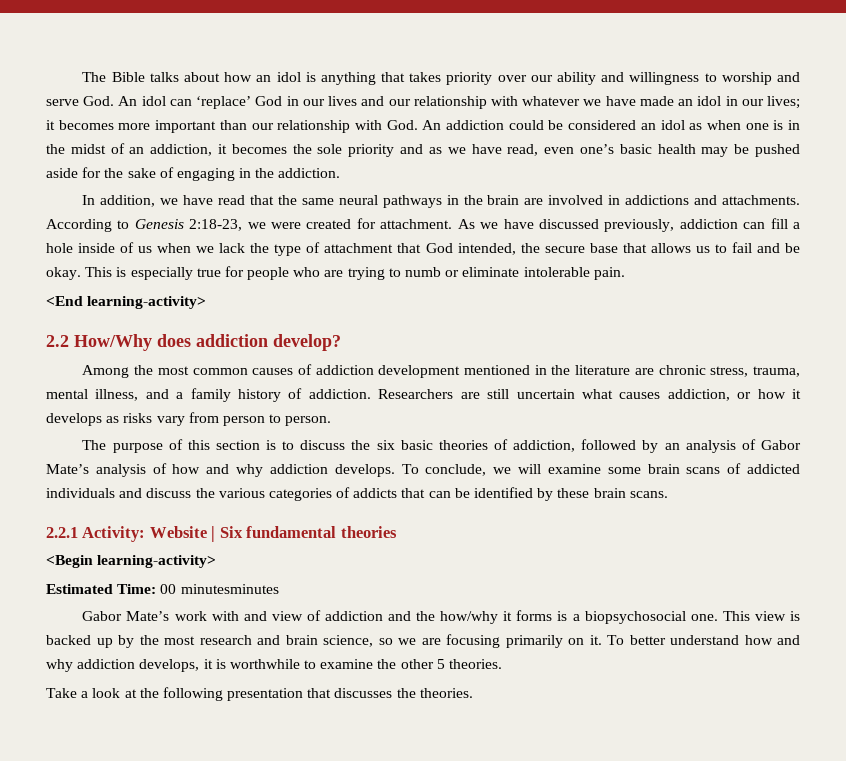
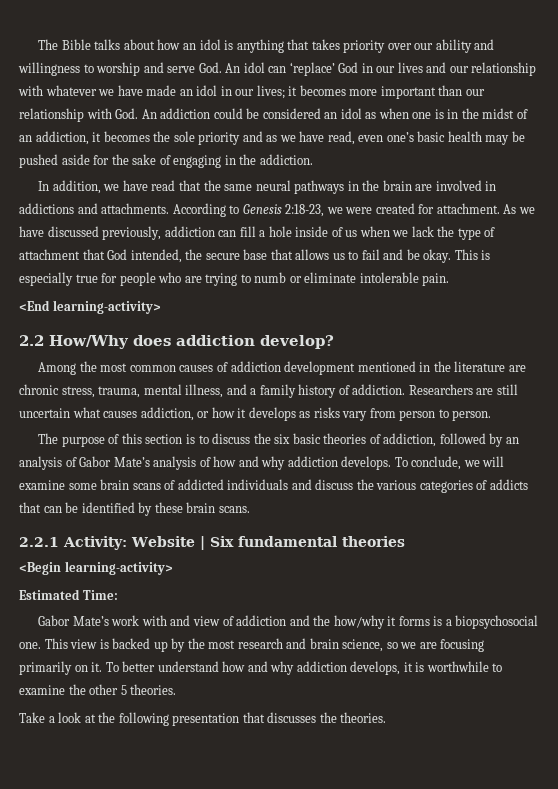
- Estimated Time: 00 minutesminutes
+ Estimated Time:

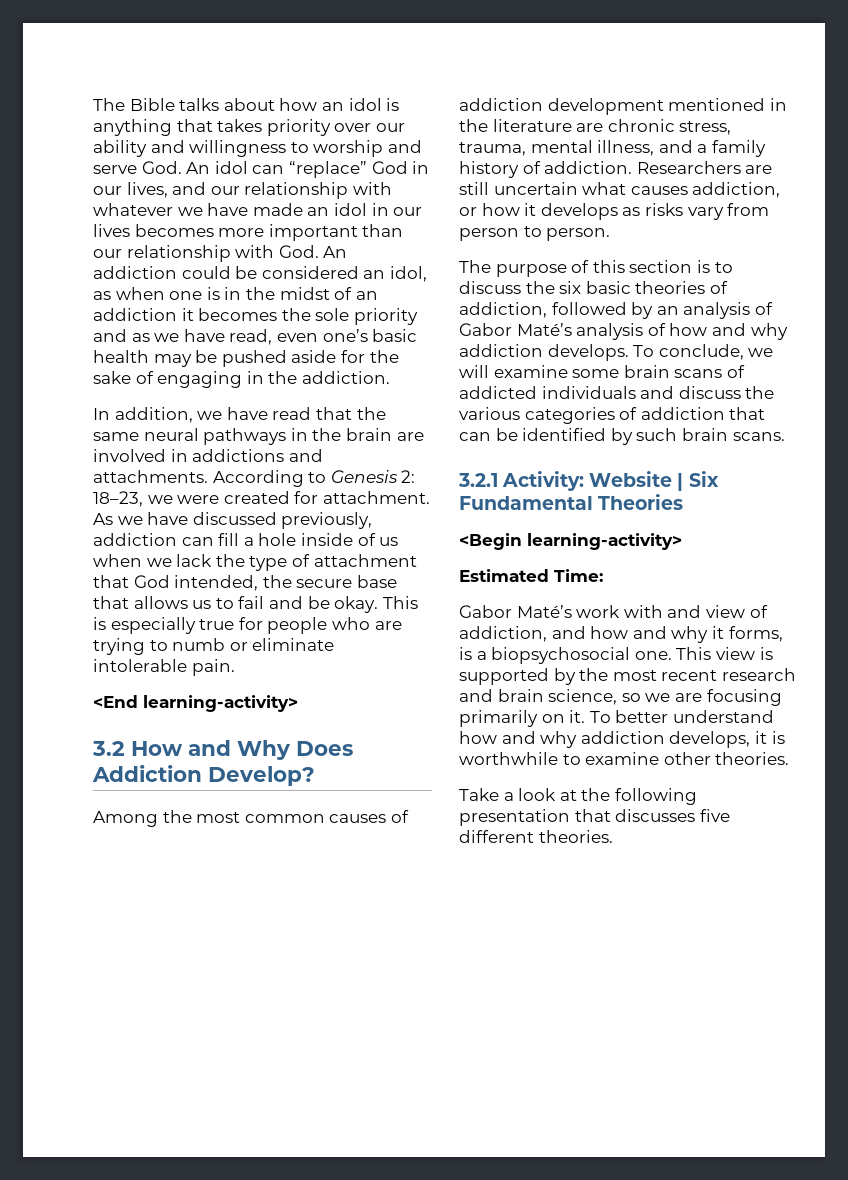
- The Bible talks about how an idol is anything that takes priority over our ability and willingness to worship and serve God. An idol can ‘replace’ God in our lives and our relationship with whatever we have made an idol in our lives; it becomes more important than our relationship with God. An addiction could be considered an idol as when one is in the midst of an addiction, it becomes the sole priority and as we have read, even one’s basic health may be pushed aside for the sake of engaging in the addiction.
+ The Bible talks about how an idol is anything that takes priority over our ability and willingness to worship and serve God. An idol can “replace” God in our lives, and our relationship with whatever we have made an idol in our lives becomes more important than our relationship with God. An addiction could be considered an idol, as when one is in the midst of an addiction it becomes the sole priority and as we have read, even one’s basic health may be pushed aside for the sake of engaging in the addiction.
- According to Genesis 2:18-23, we were created for attachment.
+ According to Genesis 2: 18–23, we were created for attachment.
- 2.2 How/Why does addiction develop?
+ 3.2 How and Why Does Addiction Develop?
- The purpose of this section is to discuss the six basic theories of addiction, followed by an analysis of Gabor Mate’s analysis of how and why addiction develops.
+ The purpose of this section is to discuss the six basic theories of addiction, followed by an analysis of Gabor Maté’s analysis of how and why addiction develops.
- To conclude, we will examine some brain scans of addicted individuals and discuss the various categories of addicts that can be identified by these brain scans.
+ To conclude, we will examine some brain scans of addicted individuals and discuss the various categories of addiction that can be identified by such brain scans.
- 2.2.1 Activity: Website | Six fundamental theories
+ 3.2.1 Activity: Website | Six Fundamental Theories
- Gabor Mate’s work with and view of addiction and the how/why it forms is a biopsychosocial one.
+ Gabor Maté’s work with and view of addiction, and how and why it forms, is a biopsychosocial one.
- This view is backed up by the most research and brain science, so we are focusing primarily on it.
+ This view is supported by the most recent research and brain science, so we are focusing primarily on it.
- To better understand how and why addiction develops, it is worthwhile to examine the other 5 theories.
+ To better understand how and why addiction develops, it is worthwhile to examine other theories.
- Take a look at the following presentation that discusses the theories.
+ Take a look at the following presentation that discusses five different theories.

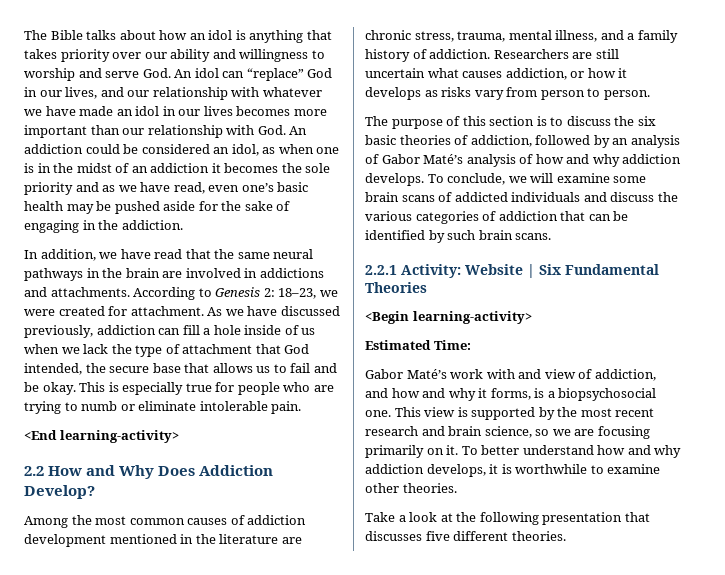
- 3.2 How and Why Does Addiction Develop?
+ 2.2 How and Why Does Addiction Develop?
- 3.2.1 Activity: Website | Six Fundamental Theories
+ 2.2.1 Activity: Website | Six Fundamental Theories

